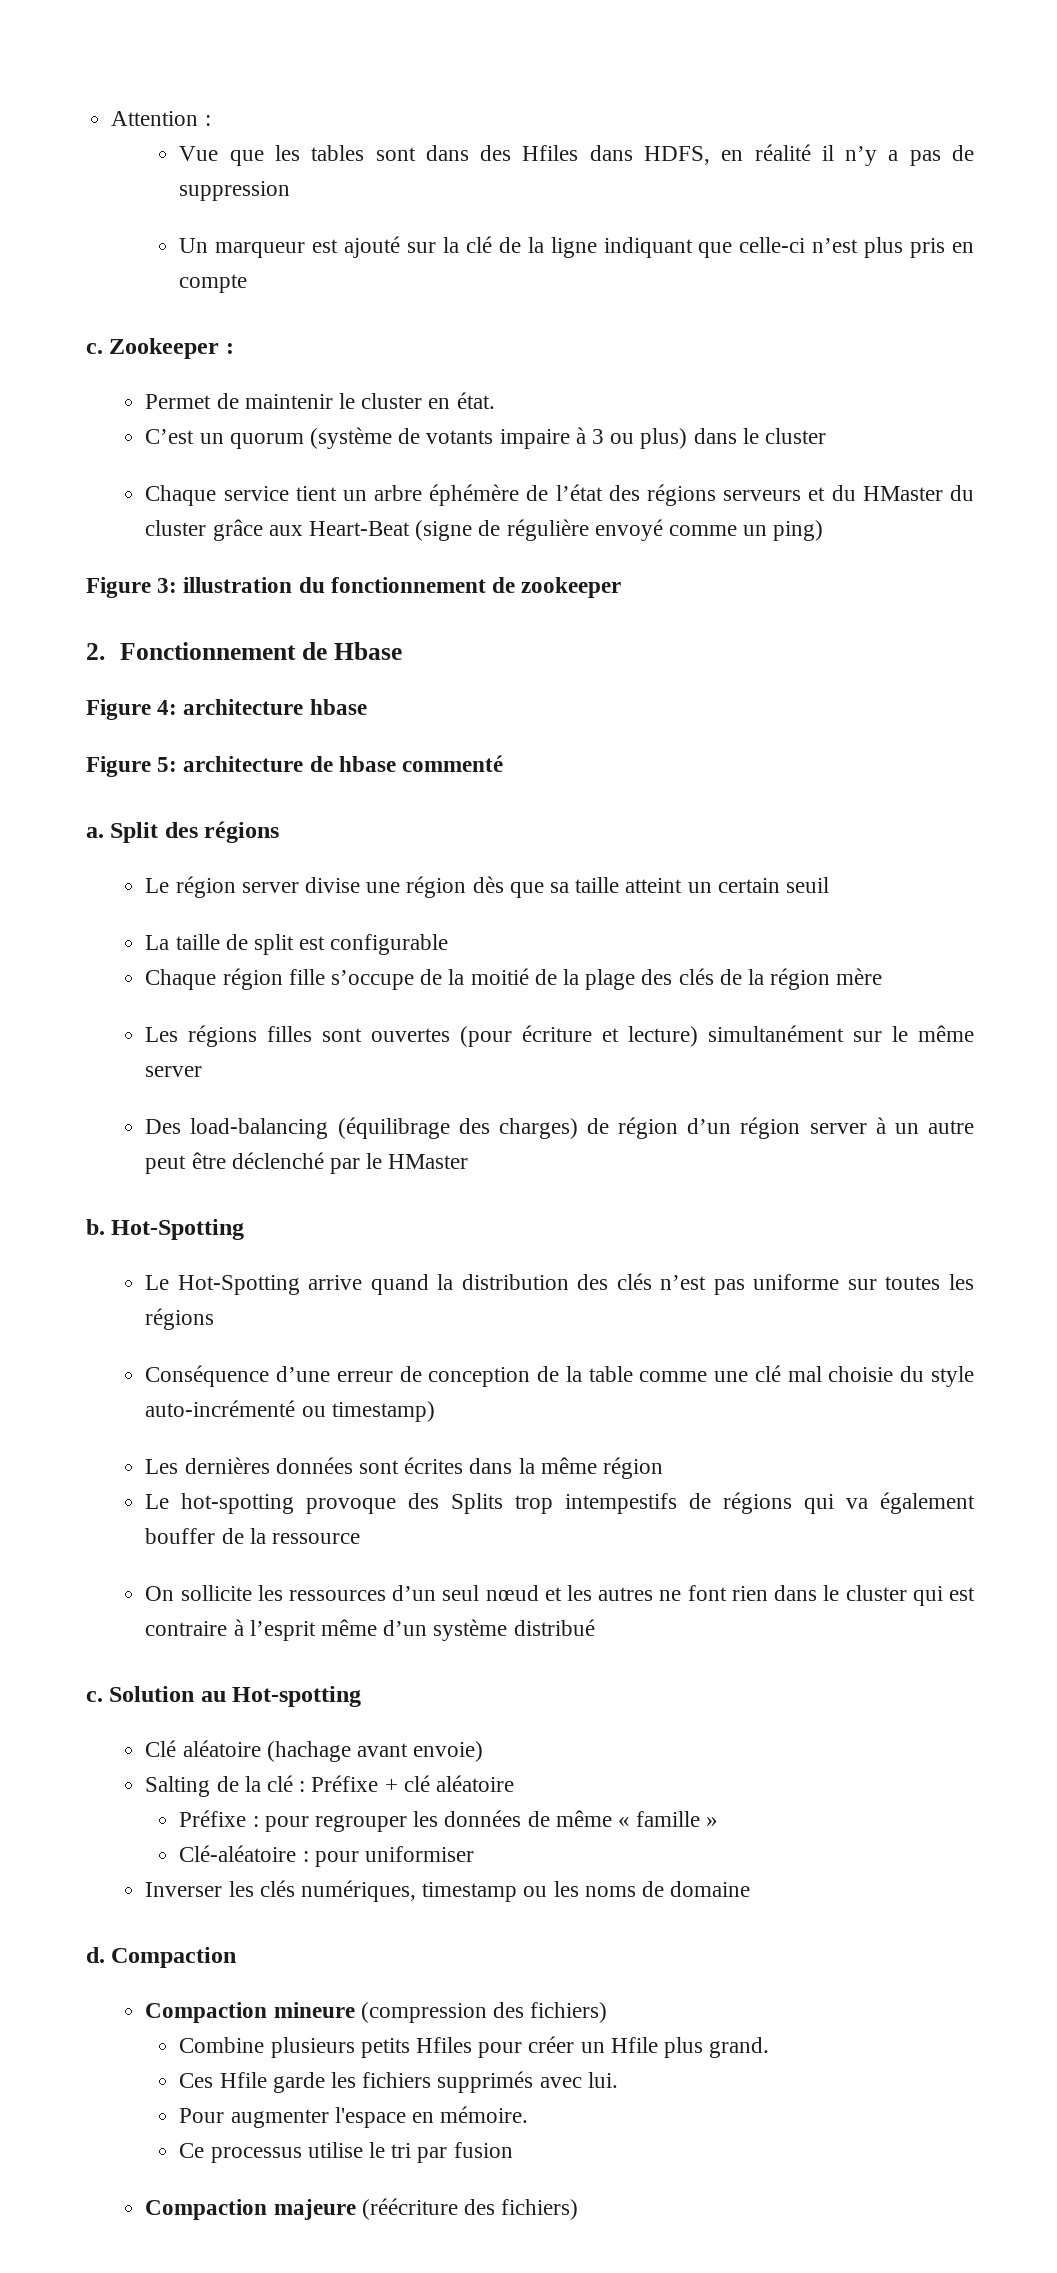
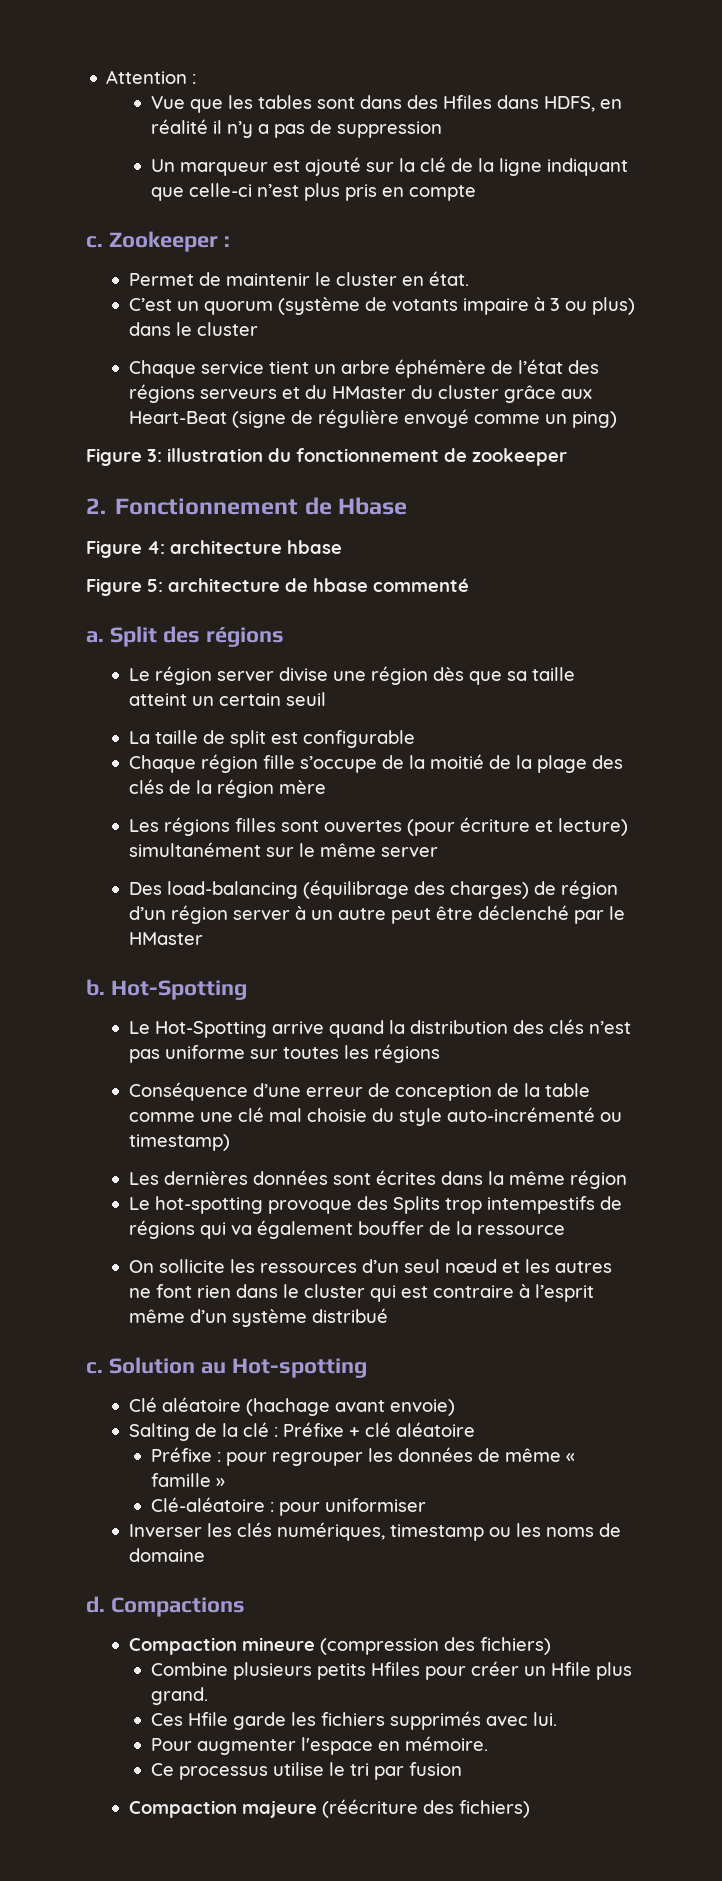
- d. Compaction
+ d. Compactions

